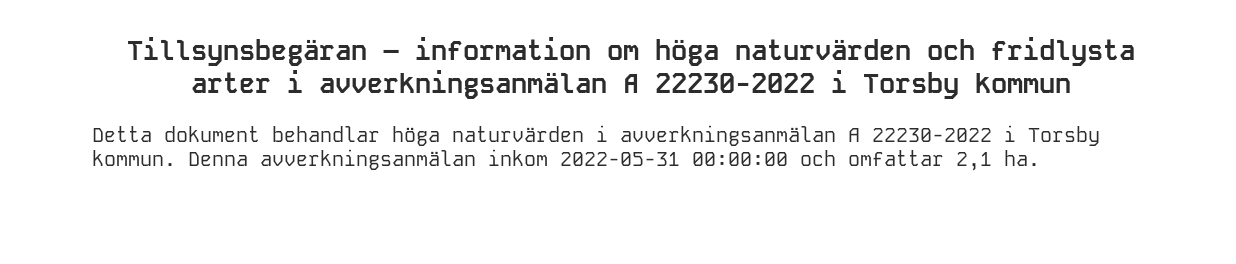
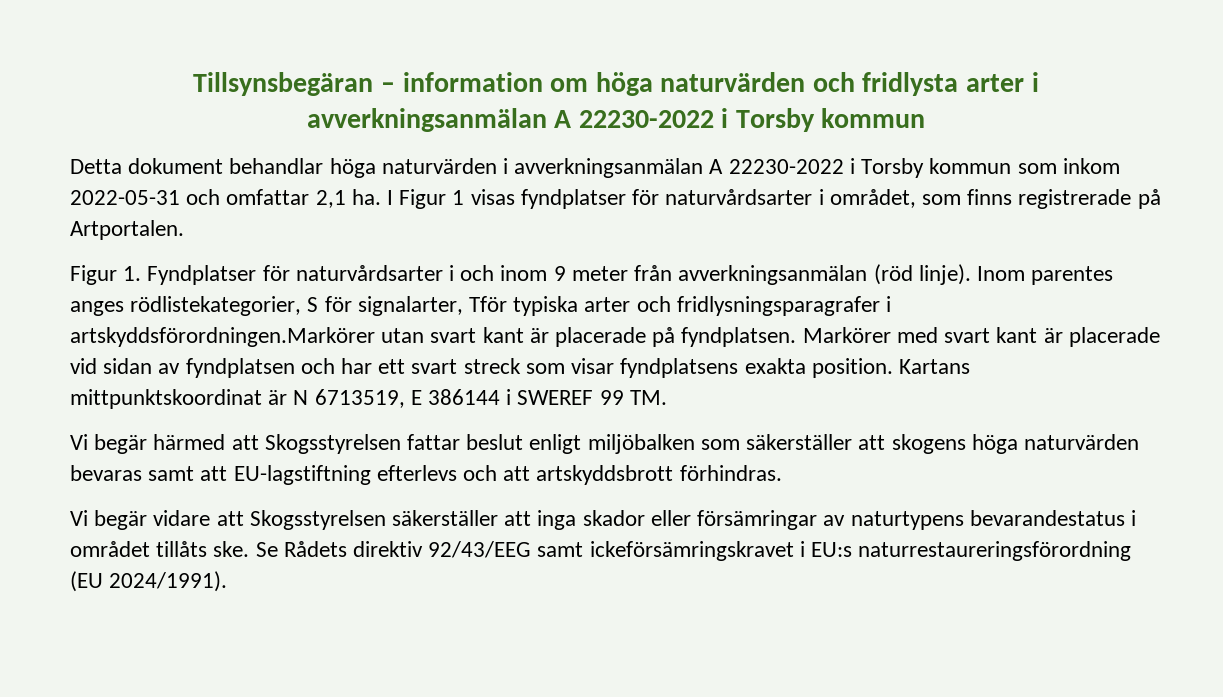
- Detta dokument behandlar höga naturvärden i avverkningsanmälan A 22230-2022 i Torsby kommun. Denna avverkningsanmälan inkom 2022-05-31 00:00:00 och omfattar 2,1 ha.
+ Detta dokument behandlar höga naturvärden i avverkningsanmälan A 22230-2022 i Torsby kommun som inkom 2022-05-31 och omfattar 2,1 ha.
+ I Figur 1 visas fyndplatser för naturvårdsarter i området, som finns registrerade på Artportalen.
+ Figur 1. Fyndplatser för naturvårdsarter i och inom 9 meter från avverkningsanmälan (röd linje). Inom parentes anges rödlistekategorier, S för signalarter, Tför typiska arter och fridlysningsparagrafer i artskyddsförordningen.Markörer utan svart kant är placerade på fyndplatsen. Markörer med svart kant är placerade vid sidan av fyndplatsen och har ett svart streck som visar fyndplatsens exakta position. Kartans mittpunktskoordinat är N 6713519, E 386144 i SWEREF 99 TM.
+ Vi begär härmed att Skogsstyrelsen fattar beslut enligt miljöbalken som säkerställer att skogens höga naturvärden bevaras samt att EU-lagstiftning efterlevs och att artskyddsbrott förhindras.
+ Vi begär vidare att Skogsstyrelsen säkerställer att inga skador eller försämringar av naturtypens bevarandestatus i området tillåts ske. Se Rådets direktiv 92/43/EEG samt ickeförsämringskravet i EU:s naturrestaureringsförordning (EU 2024/1991).

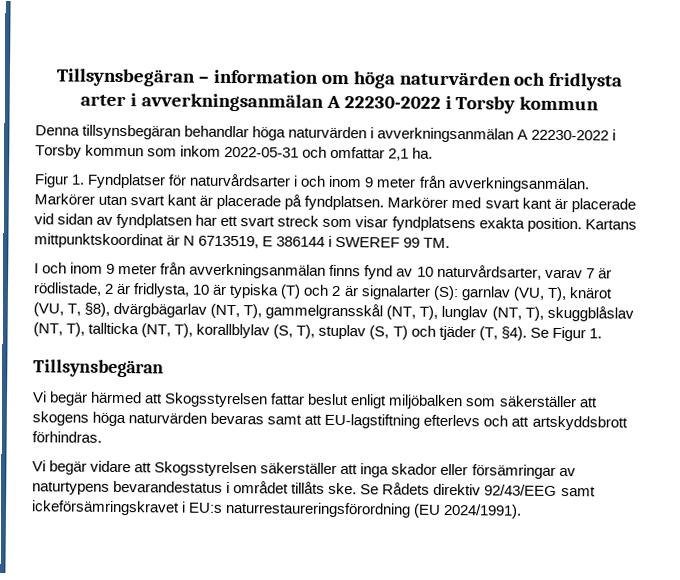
- Detta dokument behandlar höga naturvärden i avverkningsanmälan A 22230-2022 i Torsby kommun som inkom 2022-05-31 och omfattar 2,1 ha. I Figur 1 visas fyndplatser för naturvårdsarter i området, som finns registrerade på Artportalen.
+ Denna tillsynsbegäran behandlar höga naturvärden i avverkningsanmälan A 22230-2022 i Torsby kommun som inkom 2022-05-31 och omfattar 2,1 ha.
- Figur 1. Fyndplatser för naturvårdsarter i och inom 9 meter från avverkningsanmälan (röd linje). Inom parentes anges rödlistekategorier, S för signalarter, Tför typiska arter och fridlysningsparagrafer i artskyddsförordningen.Markörer utan svart kant är placerade på fyndplatsen.
+ Figur 1. Fyndplatser för naturvårdsarter i och inom 9 meter från avverkningsanmälan. Markörer utan svart kant är placerade på fyndplatsen.
- Markörer med svart kant är placerade vid sidan av fyndplatsen och har ett svart streck som visar fyndplatsens exakta position.
+ Markörer med svart kant är placerade vid sidan av fyndplatsen har ett svart streck som visar fyndplatsens exakta position.
+ I och inom 9 meter från avverkningsanmälan finns fynd av 10 naturvårdsarter, varav 7 är rödlistade, 2 är fridlysta, 10 är typiska (T) och 2 är signalarter (S): garnlav (VU, T), knärot (VU, T, §8), dvärgbägarlav (NT, T), gammelgransskål (NT, T), lunglav (NT, T), skuggblåslav (NT, T), tallticka (NT, T), korallblylav (S, T), stuplav (S, T) och tjäder (T, §4). Se Figur 1.
+ Tillsynsbegäran

